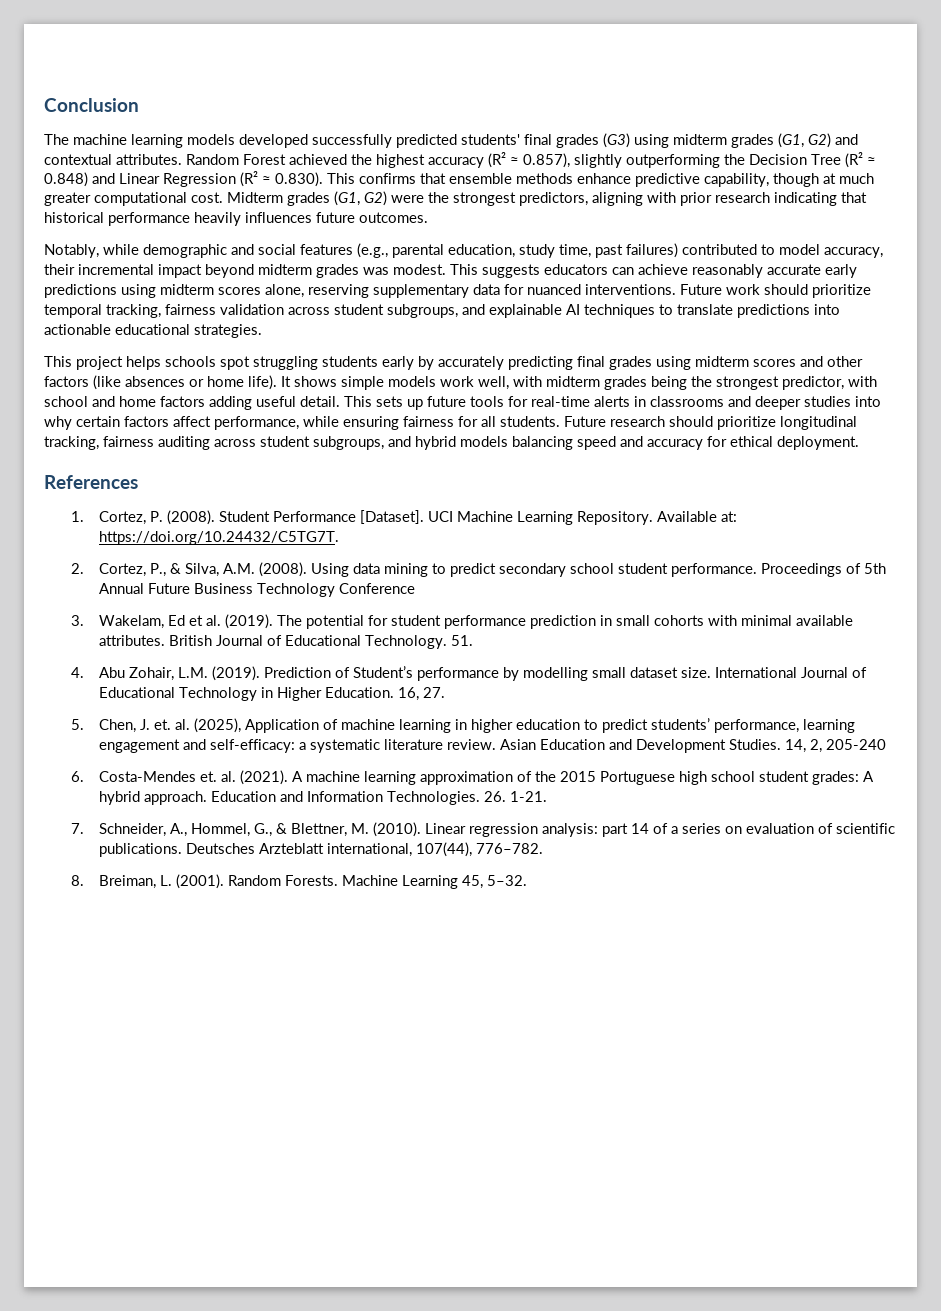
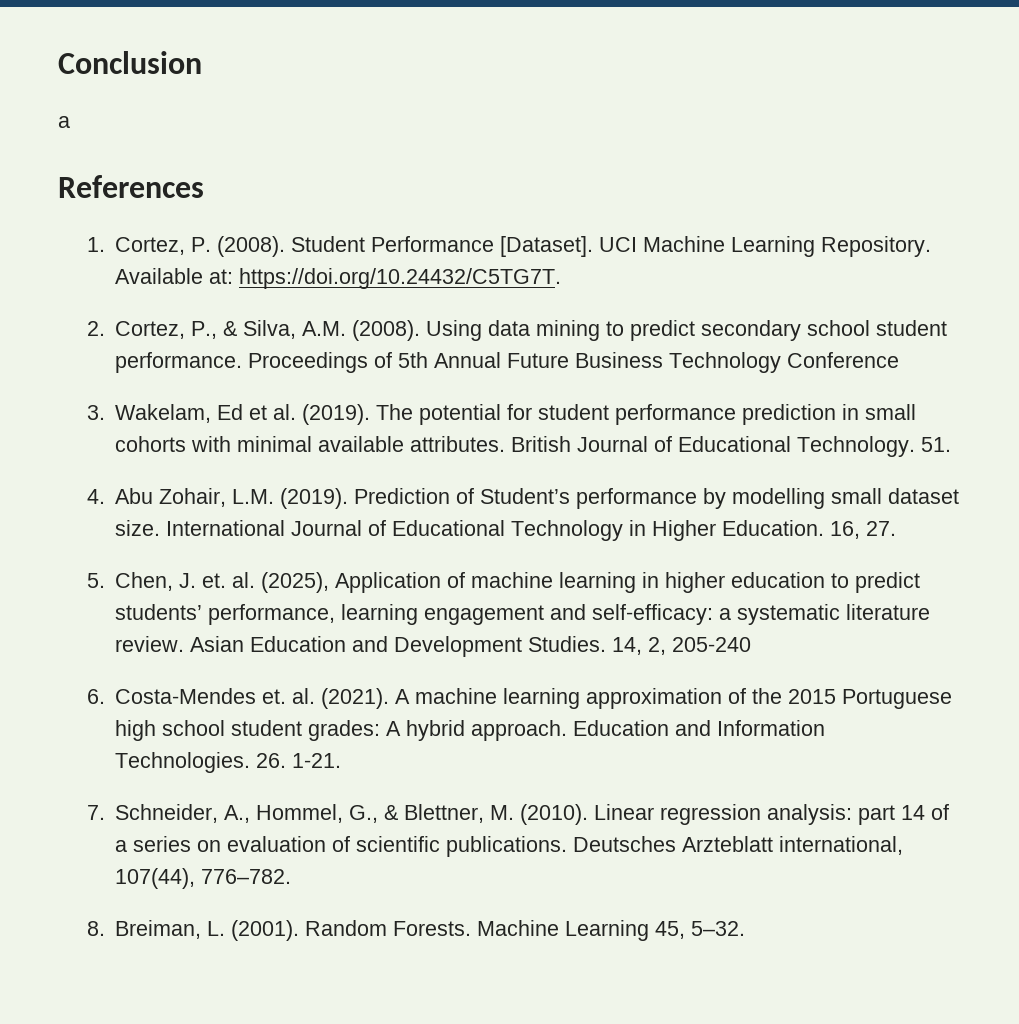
  Conclusion
- The machine learning models developed successfully predicted students' final grades (G3) using midterm grades (G1, G2) and contextual attributes. Random Forest achieved the highest accuracy (R² ≈ 0.857), slightly outperforming the Decision Tree (R² ≈ 0.848) and Linear Regression (R² ≈ 0.830). This confirms that ensemble methods enhance predictive capability, though at much greater computational cost. Midterm grades (G1, G2) were the strongest predictors, aligning with prior research indicating that historical performance heavily influences future outcomes.
- Notably, while demographic and social features (e.g., parental education, study time, past failures) contributed to model accuracy, their incremental impact beyond midterm grades was modest. This suggests educators can achieve reasonably accurate early predictions using midterm scores alone, reserving supplementary data for nuanced interventions. Future work should prioritize temporal tracking, fairness validation across student subgroups, and explainable AI techniques to translate predictions into actionable educational strategies.
- This project helps schools spot struggling students early by accurately predicting final grades using midterm scores and other factors (like absences or home life). It shows simple models work well, with midterm grades being the strongest predictor, with school and home factors adding useful detail. This sets up future tools for real-time alerts in classrooms and deeper studies into why certain factors affect performance, while ensuring fairness for all students. Future research should prioritize longitudinal tracking, fairness auditing across student subgroups, and hybrid models balancing speed and accuracy for ethical deployment.
+ a

